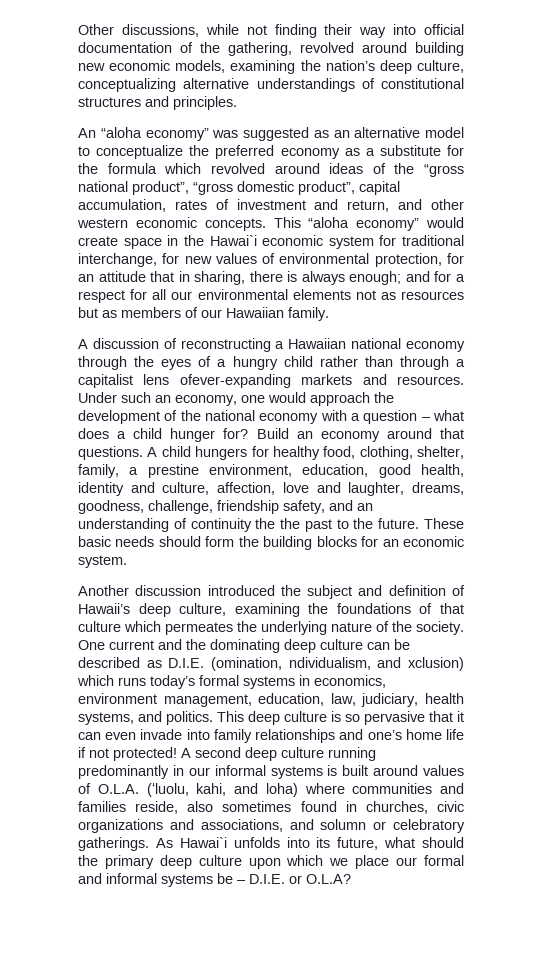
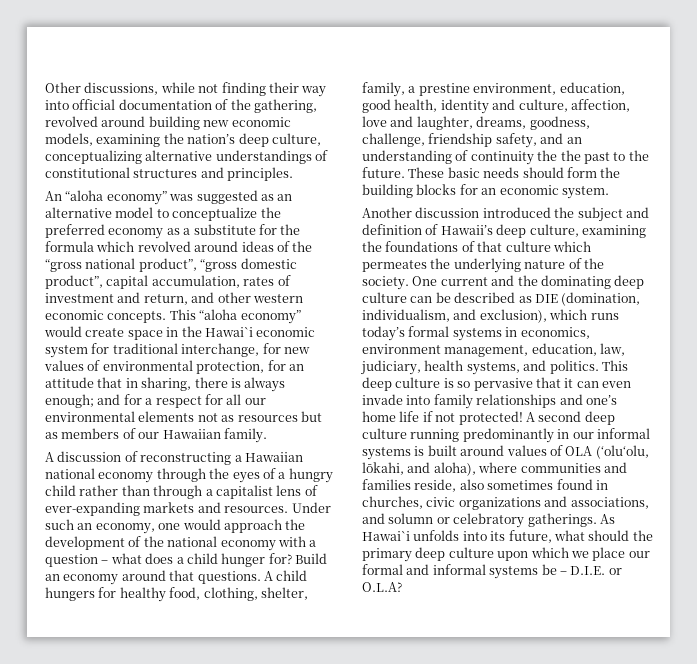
- A discussion of reconstructing a Hawaiian national economy through the eyes of a hungry child rather than through a capitalist lens ofever-expanding markets and resources.
+ A discussion of reconstructing a Hawaiian national economy through the eyes of a hungry child rather than through a capitalist lens of ever-expanding markets and resources.
- One current and the dominating deep culture can be described as D.I.E. (omination, ndividualism, and xclusion) which runs today’s formal systems in economics, environment management, education, law, judiciary, health systems, and politics.
+ One current and the dominating deep culture can be described as DIE (domination, individualism, and exclusion), which runs today’s formal systems in economics, environment management, education, law, judiciary, health systems, and politics.
- A second deep culture running predominantly in our informal systems is built around values of O.L.A. (ʻluolu, kahi, and loha) where communities and families reside, also sometimes found in churches, civic organizations and associations, and solumn or celebratory gatherings.
+ A second deep culture running predominantly in our informal systems is built around values of OLA (ʻoluʻolu, lōkahi, and aloha), where communities and families reside, also sometimes found in churches, civic organizations and associations, and solumn or celebratory gatherings.

